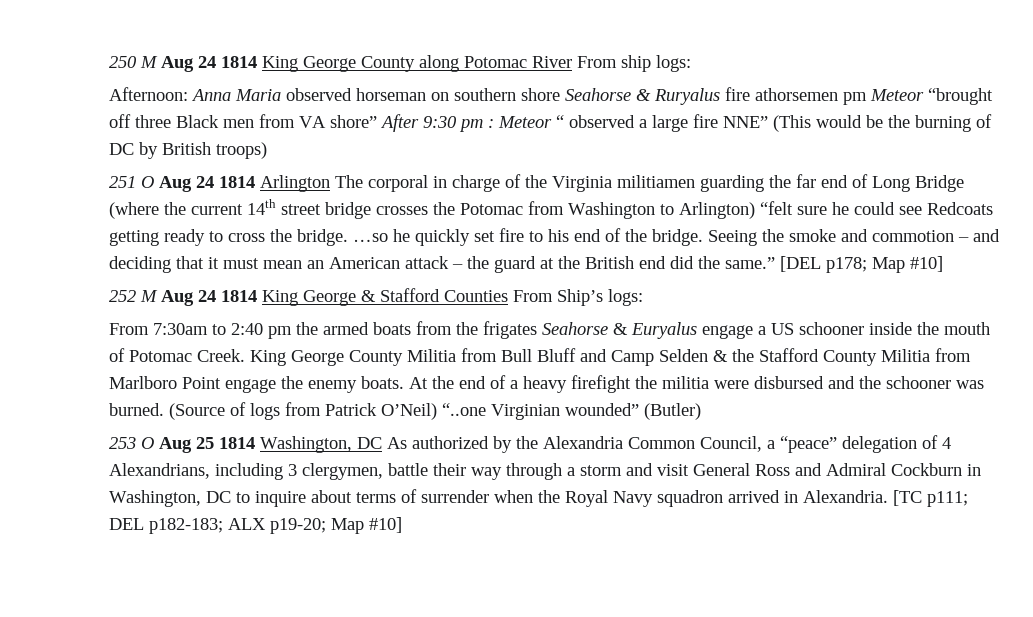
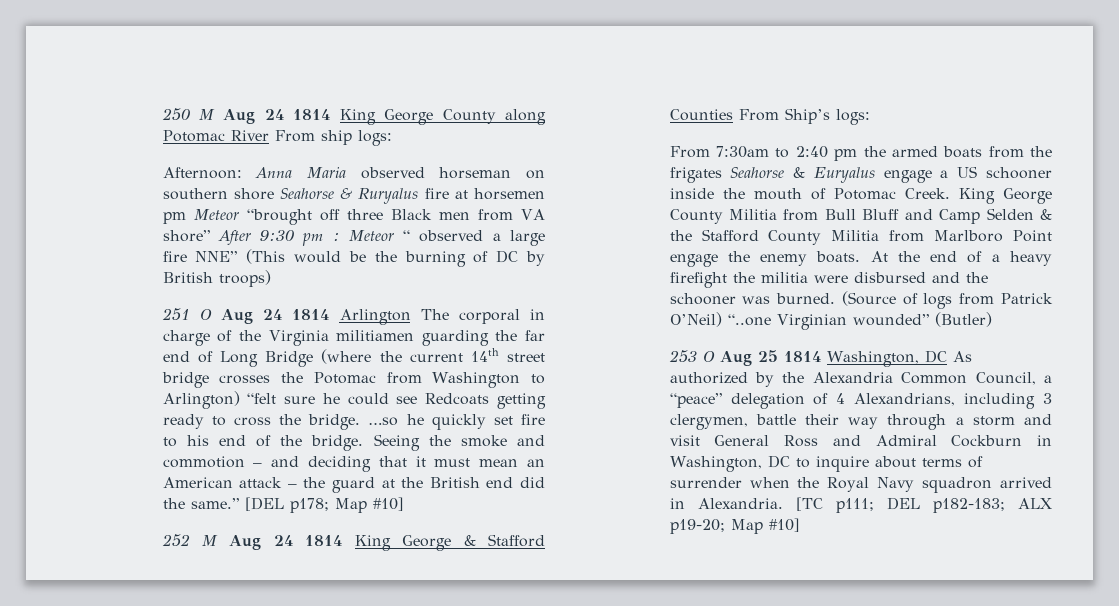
- Afternoon: Anna Maria observed horseman on southern shore Seahorse & Ruryalus fire athorsemen pm Meteor “brought off three Black men from VA shore” After 9:30 pm : Meteor “ observed a large fire NNE” (This would be the burning of DC by British troops)
+ Afternoon: Anna Maria observed horseman on southern shore Seahorse & Ruryalus fire at horsemen pm Meteor “brought off three Black men from VA shore” After 9:30 pm : Meteor “ observed a large fire NNE” (This would be the burning of DC by British troops)

